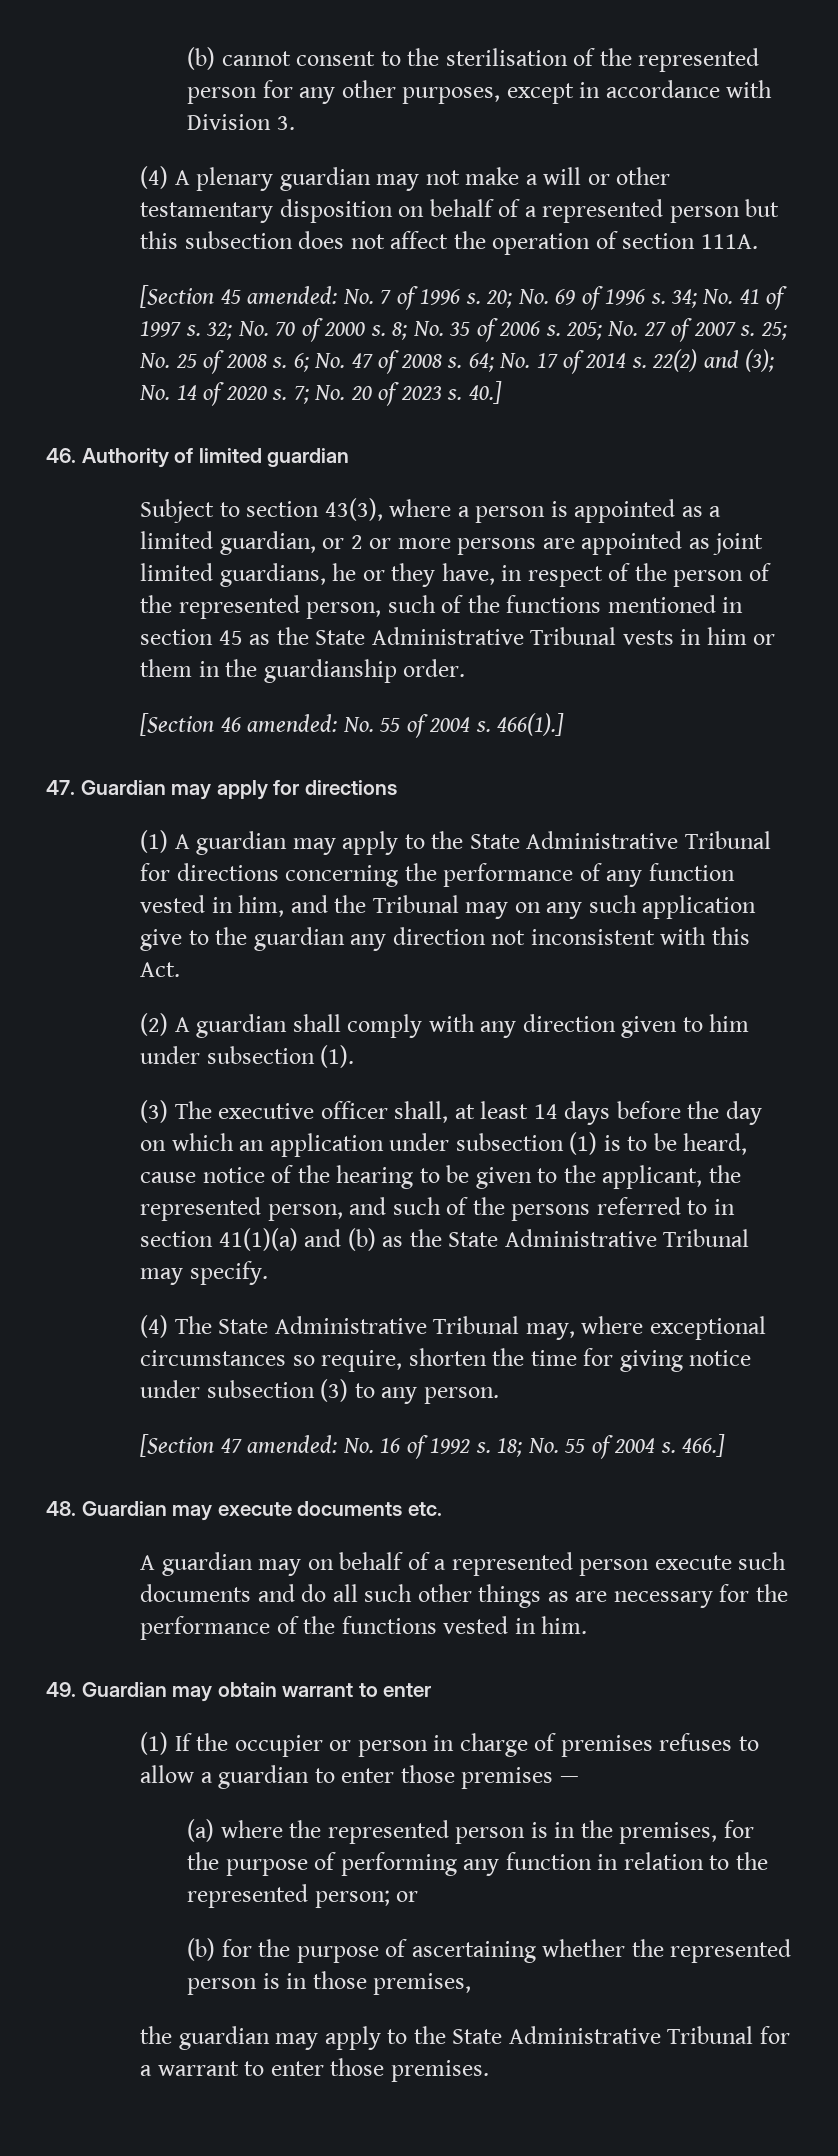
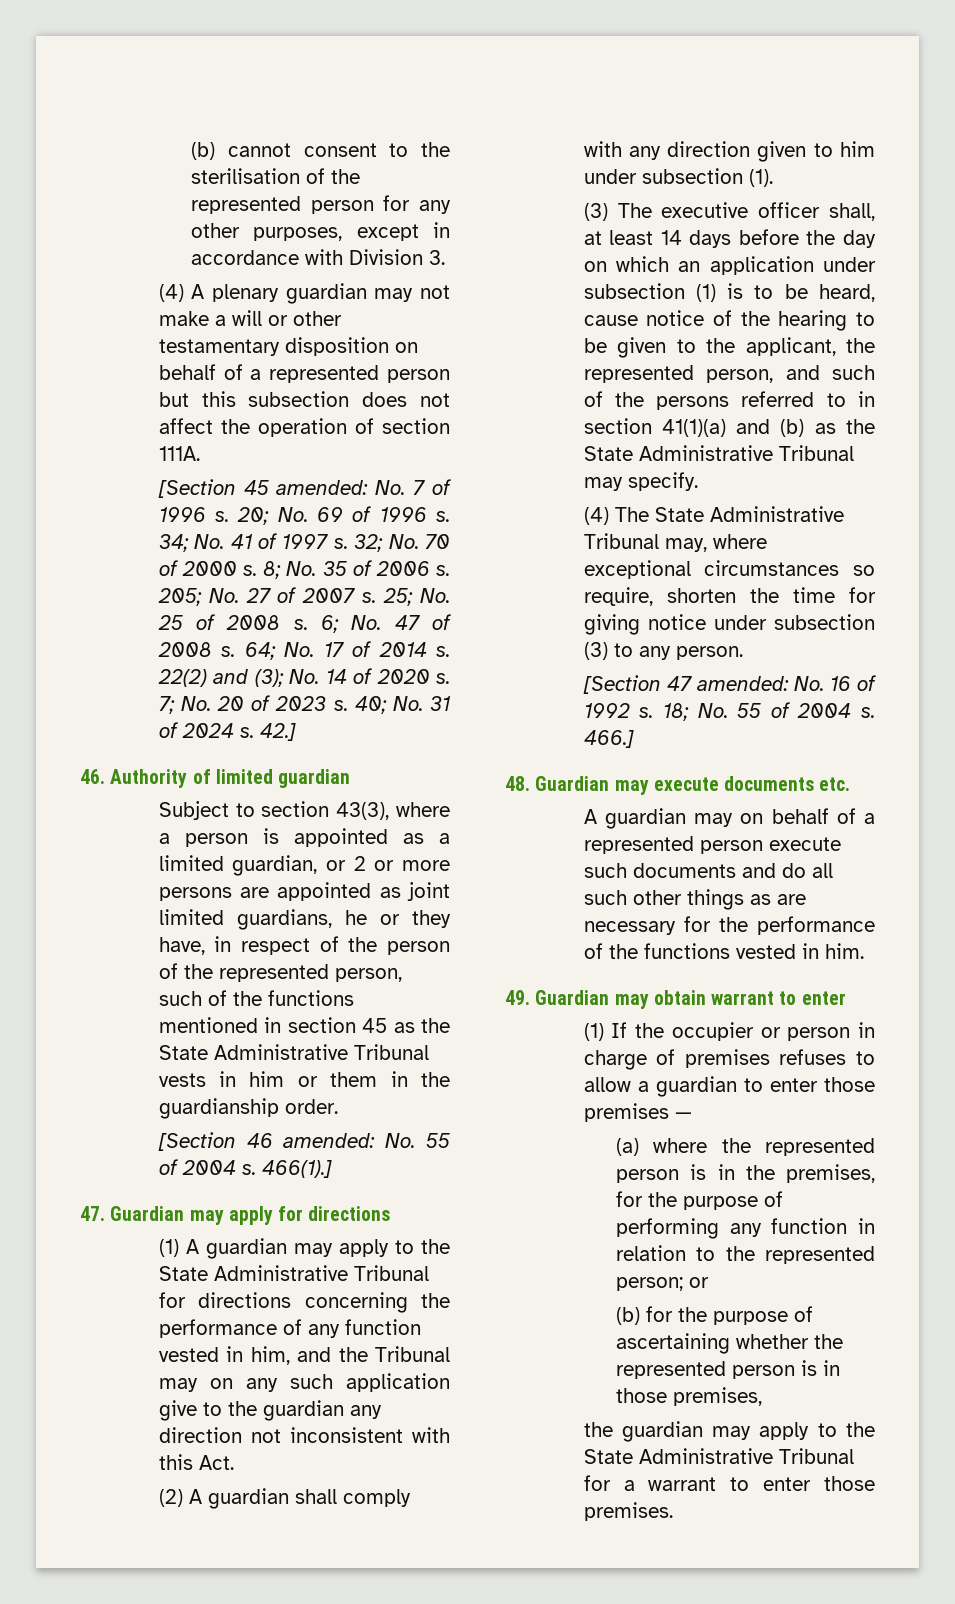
- 40.]
+ 40; No. 31 of 2024 s. 42.]

